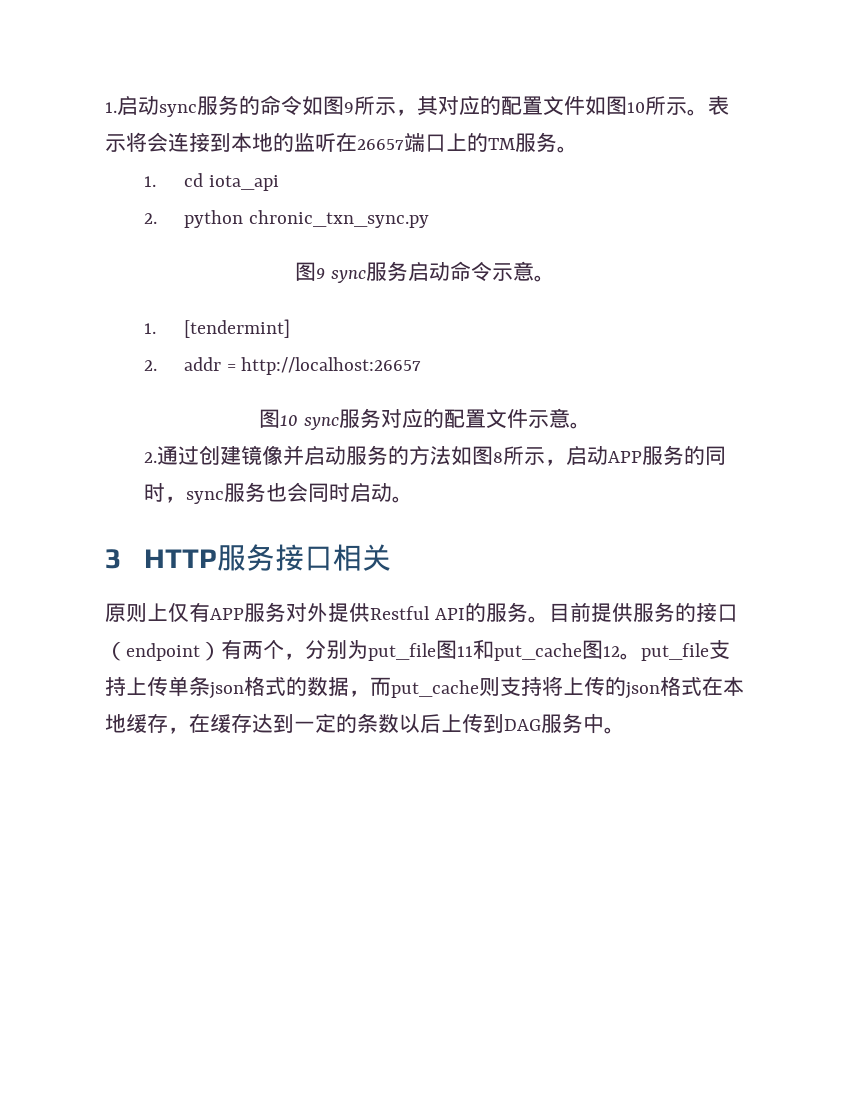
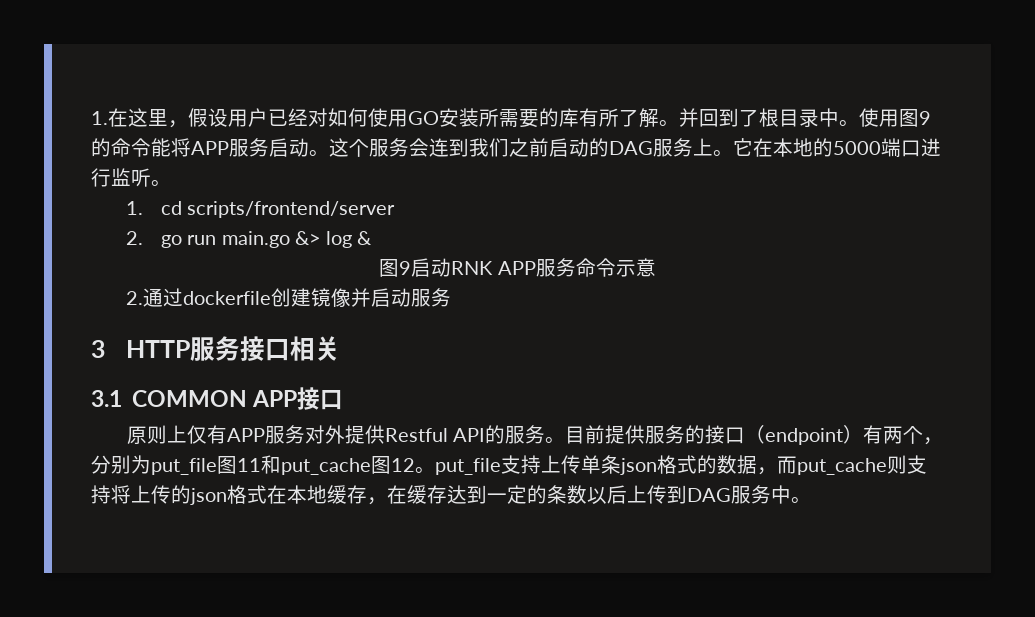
- 1.启动sync服务的命令如图9所示，其对应的配置文件如图10所示。表示将会连接到本地的监听在26657端口上的TM服务。
+ 1.在这里，假设用户已经对如何使用GO安装所需要的库有所了解。并回到了根目录中。使用图9的命令能将APP服务启动。这个服务会连到我们之前启动的DAG服务上。它在本地的5000端口进行监听。
- 1. cd iota_api
- 2. python chronic_txn_sync.py
- 图9 sync服务启动命令示意。
- 1. [tendermint]
- 2. addr = http://localhost:26657
- 图10 sync服务对应的配置文件示意。
+ 1. cd scripts/frontend/server
+ 2. go run main.go &> log &
+ 图9启动RNK APP服务命令示意
- 2.通过创建镜像并启动服务的方法如图8所示，启动APP服务的同时，sync服务也会同时启动。
+ 2.通过dockerfile创建镜像并启动服务
+ 3.1 COMMON APP接口

